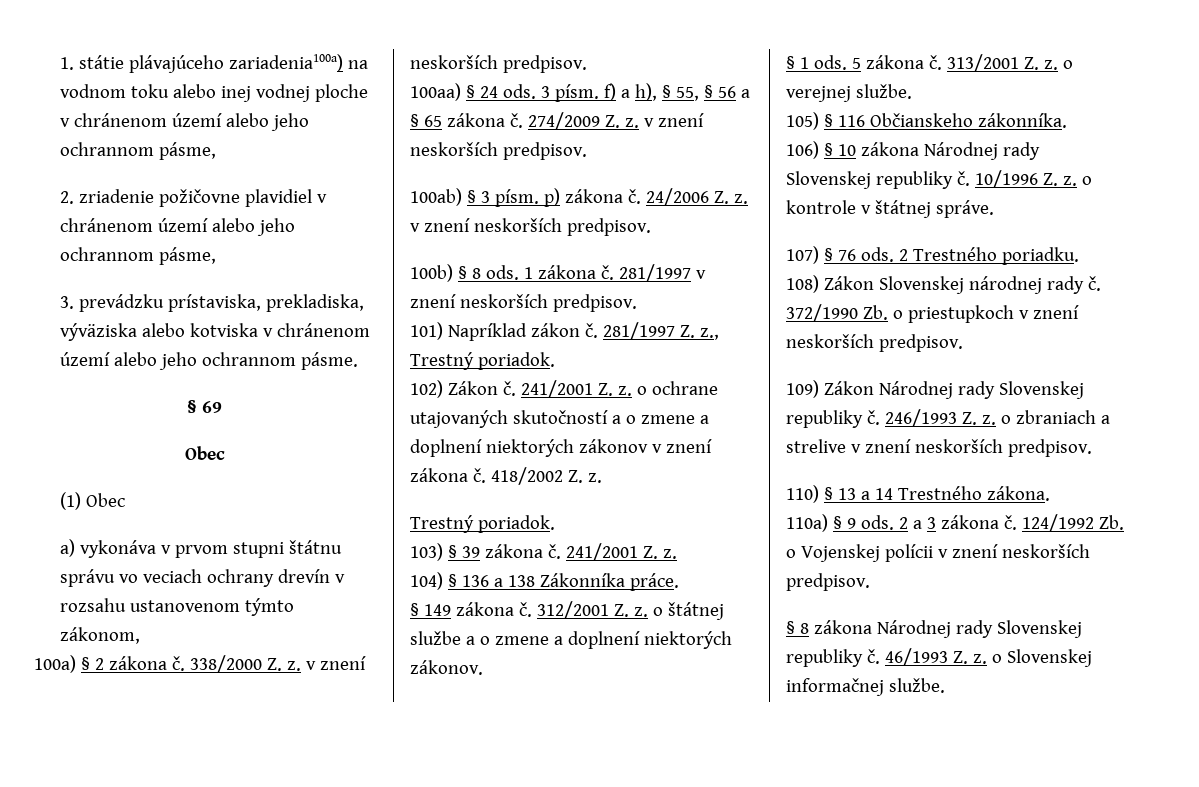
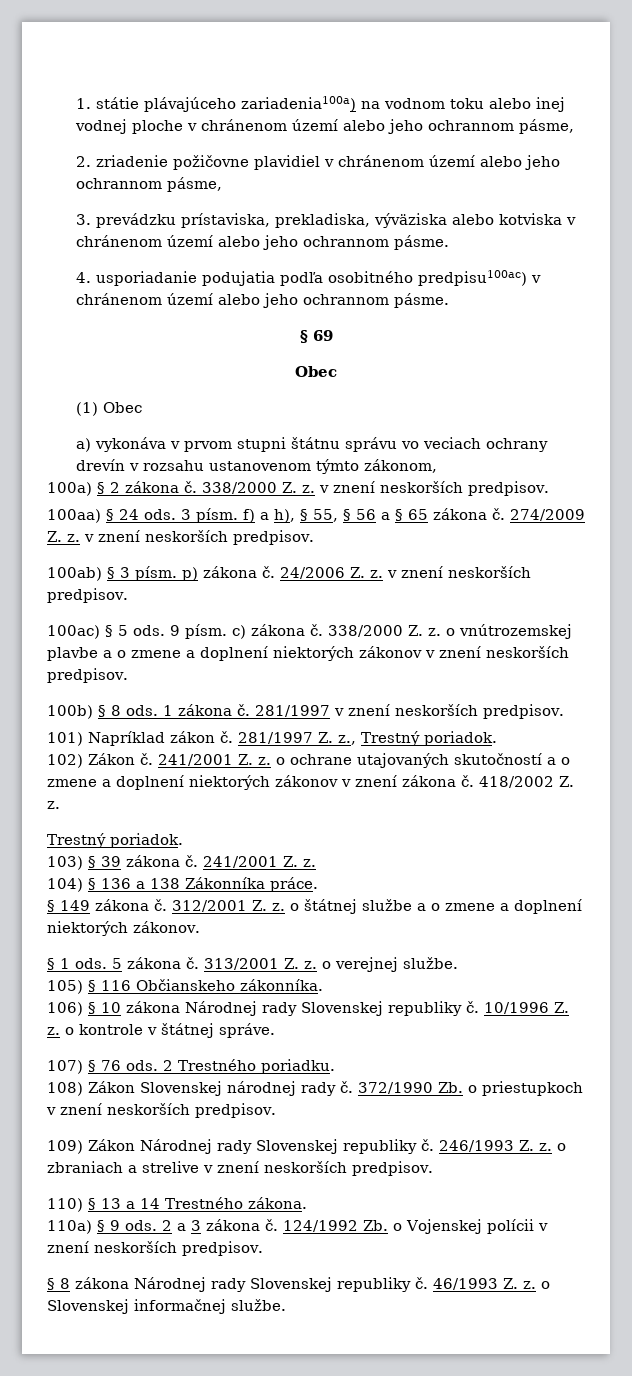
+ 4. usporiadanie podujatia podľa osobitného predpisu100ac) v chránenom území alebo jeho ochrannom pásme.
+ 100ac) § 5 ods. 9 písm. c) zákona č. 338/2000 Z. z. o vnútrozemskej plavbe a o zmene a doplnení niektorých zákonov v znení neskorších predpisov.

